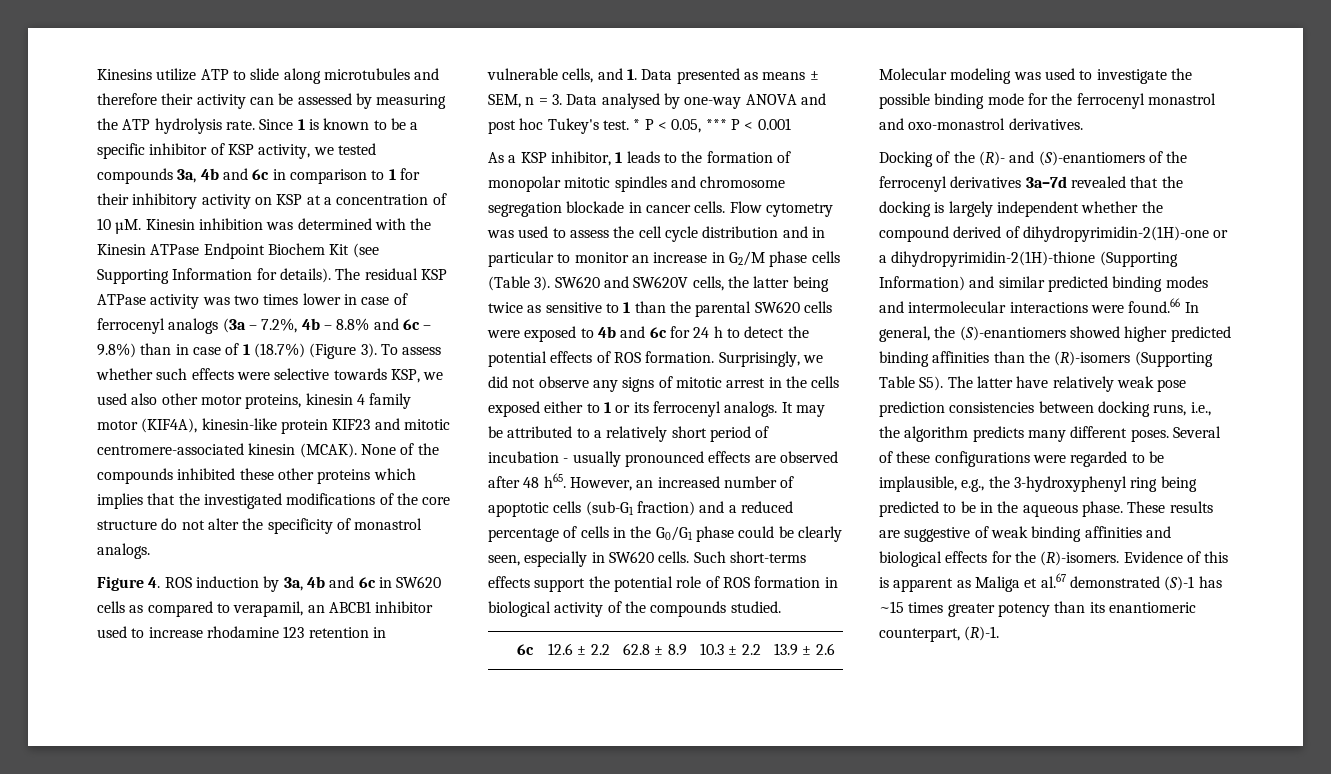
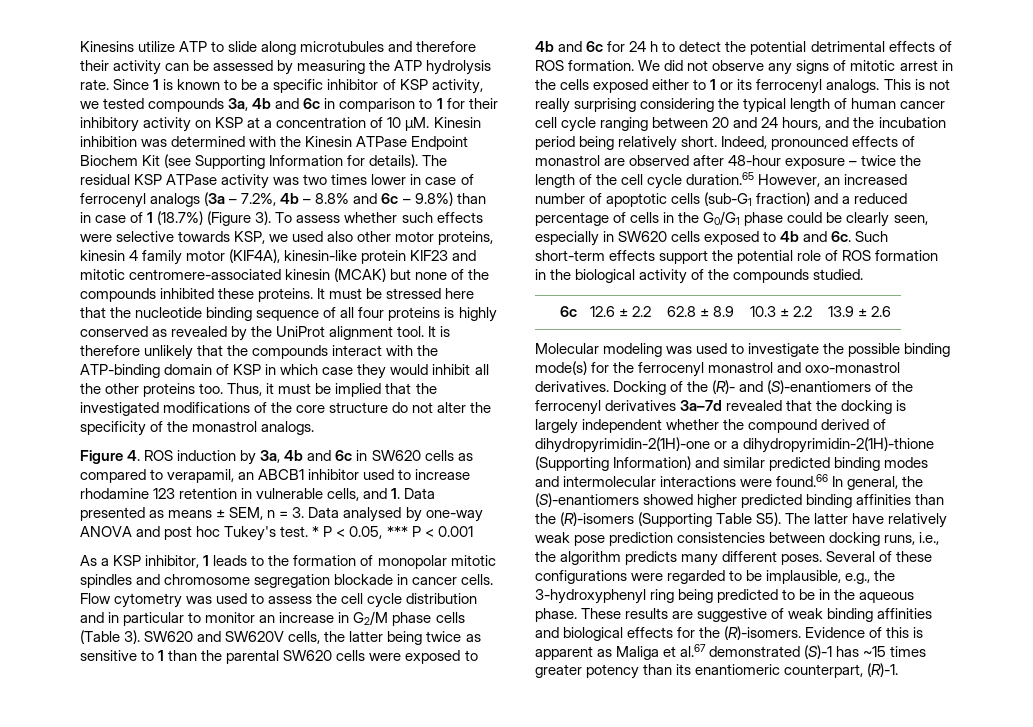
- To assess whether such effects were selective towards KSP, we used also other motor proteins, kinesin 4 family motor (KIF4A), kinesin-like protein KIF23 and mitotic centromere-associated kinesin (MCAK). None of the compounds inhibited these other proteins which implies that the investigated modifications of the core structure do not alter the specificity of monastrol analogs.
+ To assess whether such effects were selective towards KSP, we used also other motor proteins, kinesin 4 family motor (KIF4A), kinesin-like protein KIF23 and mitotic centromere-associated kinesin (MCAK) but none of the compounds inhibited these proteins. It must be stressed here that the nucleotide binding sequence of all four proteins is highly conserved as revealed by the UniProt alignment tool. It is therefore unlikely that the compounds interact with the ATP-binding domain of KSP in which case they would inhibit all the other proteins too. Thus, it must be implied that the investigated modifications of the core structure do not alter the specificity of the monastrol analogs.
- SW620 and SW620V cells, the latter being twice as sensitive to 1 than the parental SW620 cells were exposed to 4b and 6c for 24 h to detect the potential effects of ROS formation.
+ SW620 and SW620V cells, the latter being twice as sensitive to 1 than the parental SW620 cells were exposed to 4b and 6c for 24 h to detect the potential detrimental effects of ROS formation.
- Surprisingly, we did not observe any signs of mitotic arrest in the cells exposed either to 1 or its ferrocenyl analogs.
+ We did not observe any signs of mitotic arrest in the cells exposed either to 1 or its ferrocenyl analogs.
- It may be attributed to a relatively short period of incubation - usually pronounced effects are observed after 48 h65. However, an increased number of apoptotic cells (sub-G1 fraction) and a reduced percentage of cells in the G0/G1 phase could be clearly seen, especially in SW620 cells. Such short-terms effects support the potential role of ROS formation in biological activity of the compounds studied.
+ This is not really surprising considering the typical length of human cancer cell cycle ranging between 20 and 24 hours, and the incubation period being relatively short. Indeed, pronounced effects of monastrol are observed after 48-hour exposure – twice the length of the cell cycle duration.65 However, an increased number of apoptotic cells (sub-G1 fraction) and a reduced percentage of cells in the G0/G1 phase could be clearly seen, especially in SW620 cells exposed to 4b and 6c. Such short-term effects support the potential role of ROS formation in the biological activity of the compounds studied.
- Molecular modeling was used to investigate the possible binding mode for the ferrocenyl monastrol and oxo-monastrol derivatives.
- Docking of the (R)- and (S)-enantiomers of the ferrocenyl derivatives 3a–7d revealed that the docking is largely independent whether the compound derived of dihydropyrimidin-2(1H)-one or a dihydropyrimidin-2(1H)-thione (Supporting Information) and similar predicted binding modes and intermolecular interactions were found.66 In general, the (S)-enantiomers showed higher predicted binding affinities than the (R)-isomers (Supporting Table S5). The latter have relatively weak pose prediction consistencies between docking runs, i.e., the algorithm predicts many different poses.
+ Molecular modeling was used to investigate the possible binding mode(s) for the ferrocenyl monastrol and oxo-monastrol derivatives. Docking of the (R)- and (S)-enantiomers of the ferrocenyl derivatives 3a–7d revealed that the docking is largely independent whether the compound derived of dihydropyrimidin-2(1H)-one or a dihydropyrimidin-2(1H)-thione (Supporting Information) and similar predicted binding modes and intermolecular interactions were found.66 In general, the (S)-enantiomers showed higher predicted binding affinities than the (R)-isomers (Supporting Table S5). The latter have relatively weak pose prediction consistencies between docking runs, i.e., the algorithm predicts many different poses.

